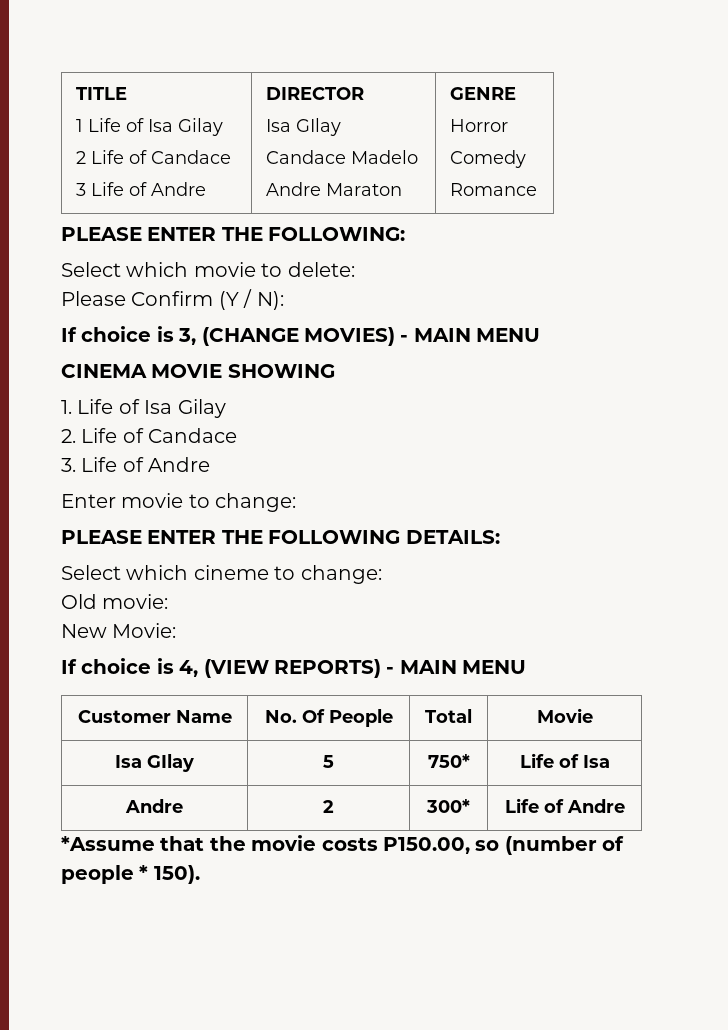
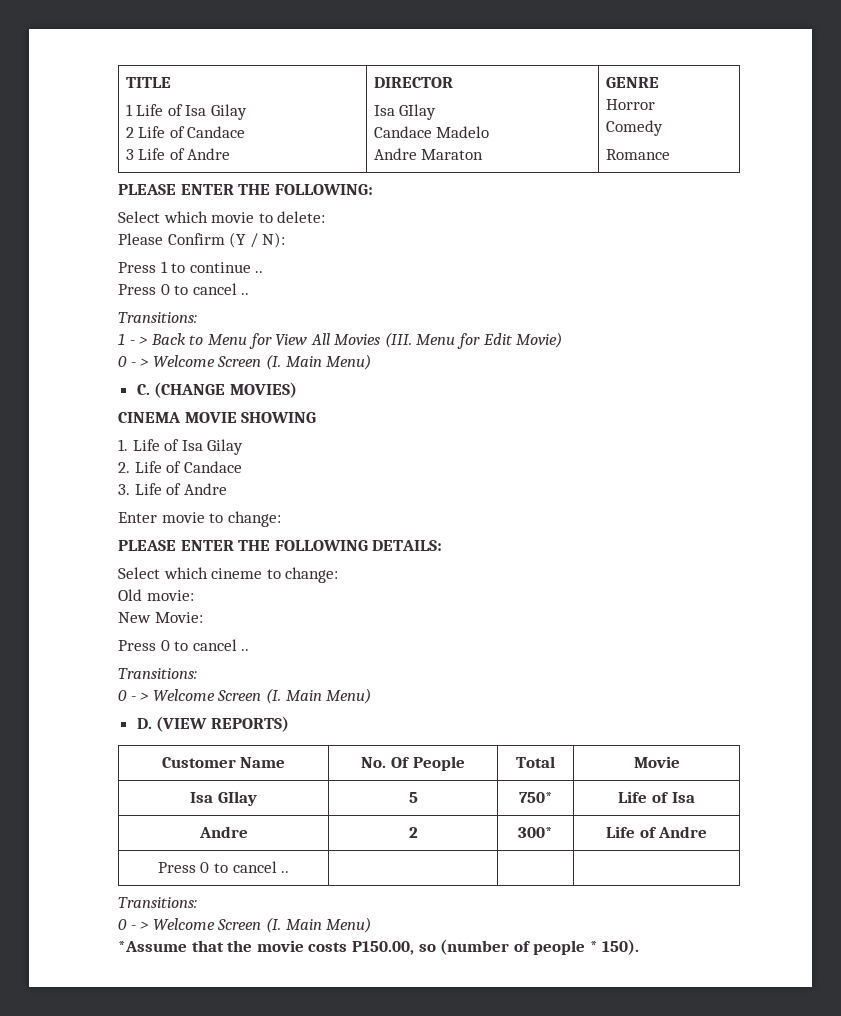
- If choice is 3, (CHANGE MOVIES) - MAIN MENU
+ Press 1 to continue ..
+ Press 0 to cancel ..
+ Transitions:
+ 1 - > Back to Menu for View All Movies (III. Menu for Edit Movie)
+ 0 - > Welcome Screen (I. Main Menu)
+ C. (CHANGE MOVIES)
  New Movie:
- If choice is 4, (VIEW REPORTS) - MAIN MENU
+ Press 0 to cancel ..
+ Transitions:
+ 0 - > Welcome Screen (I. Main Menu)
+ D. (VIEW REPORTS)
+ Press 0 to cancel .. | | |
+ Transitions:
+ 0 - > Welcome Screen (I. Main Menu)

